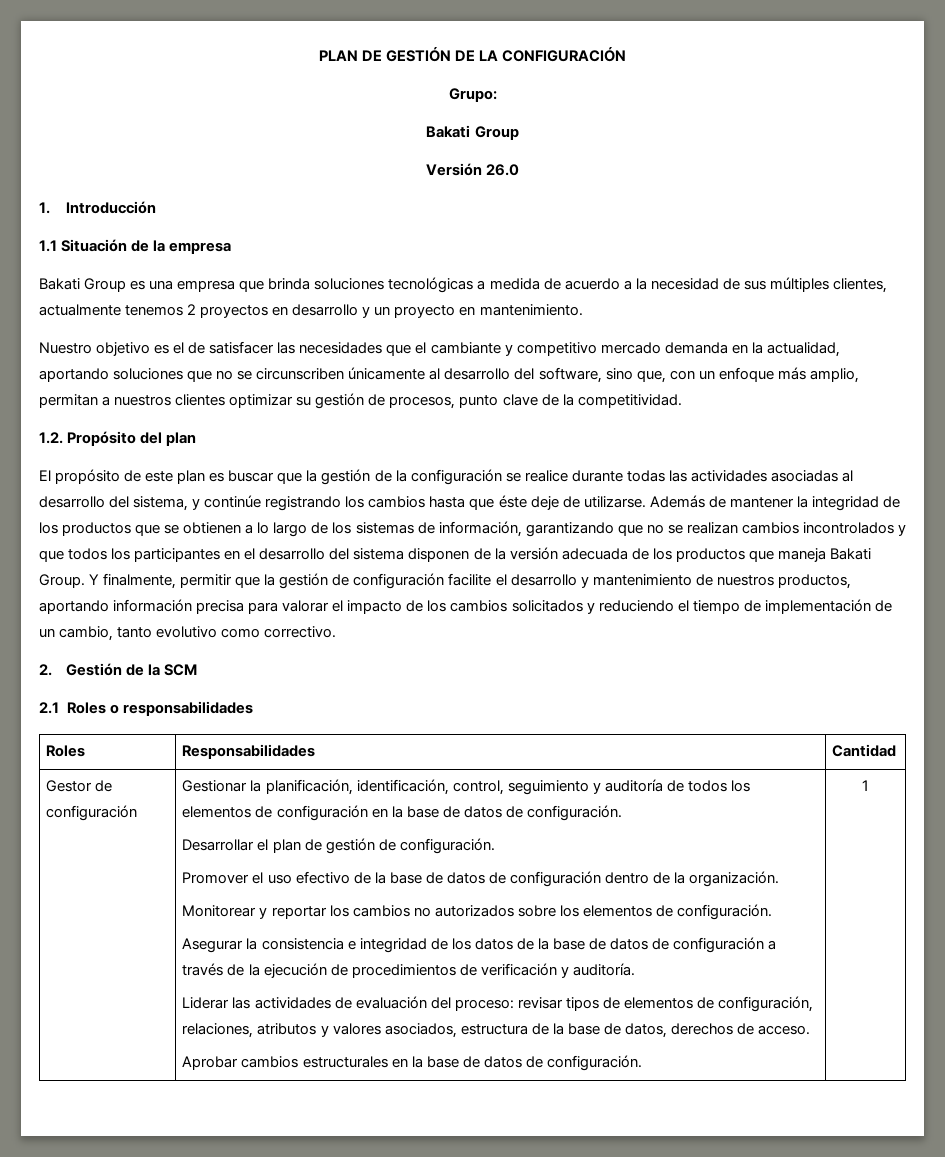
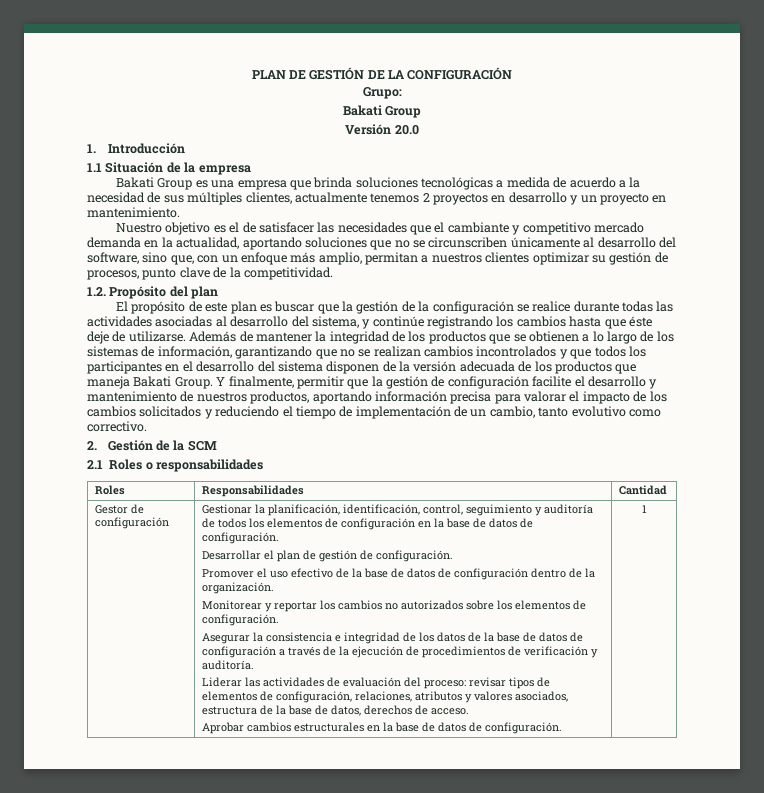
- Versión 26.0
+ Versión 20.0

